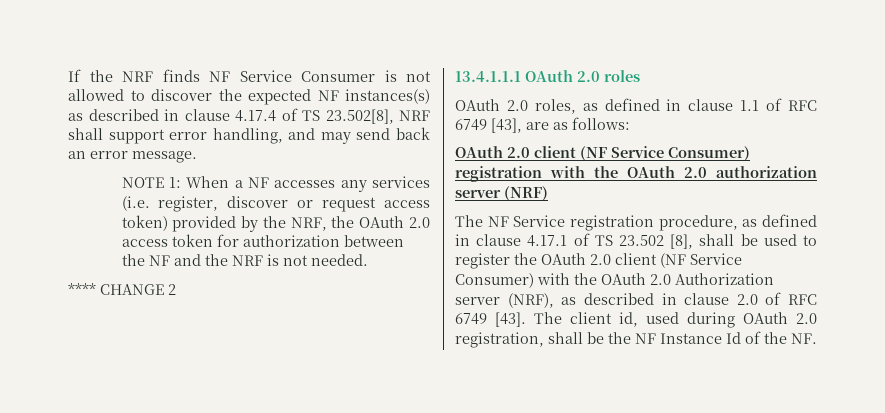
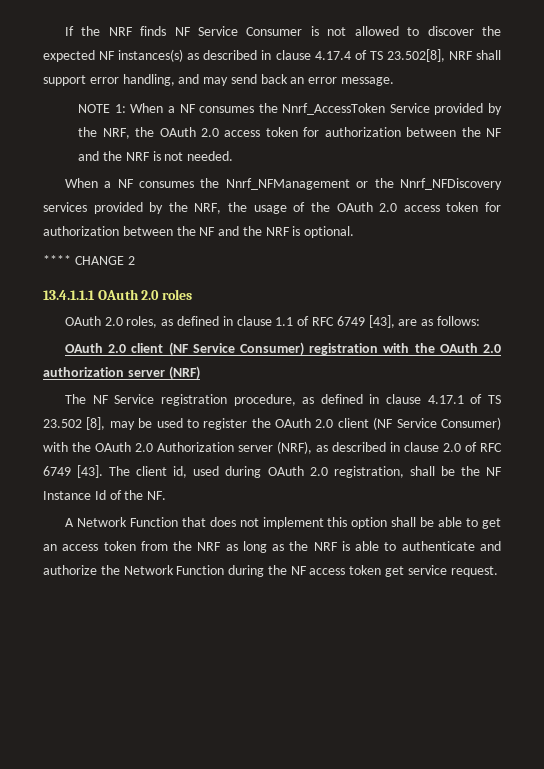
- NOTE 1: When a NF accesses any services (i.e. register, discover or request access token) provided by the NRF, the OAuth 2.0 access token for authorization between the NF and the NRF is not needed.
+ NOTE 1: When a NF consumes the Nnrf_AccessToken Service provided by the NRF, the OAuth 2.0 access token for authorization between the NF and the NRF is not needed.
+ When a NF consumes the Nnrf_NFManagement or the Nnrf_NFDiscovery services provided by the NRF, the usage of the OAuth 2.0 access token for authorization between the NF and the NRF is optional.
- The NF Service registration procedure, as defined in clause 4.17.1 of TS 23.502 [8], shall be used to register the OAuth 2.0 client (NF Service Consumer) with the OAuth 2.0 Authorization server (NRF), as described in clause 2.0 of RFC 6749 [43].
+ The NF Service registration procedure, as defined in clause 4.17.1 of TS 23.502 [8], may be used to register the OAuth 2.0 client (NF Service Consumer) with the OAuth 2.0 Authorization server (NRF), as described in clause 2.0 of RFC 6749 [43].
+ A Network Function that does not implement this option shall be able to get an access token from the NRF as long as the NRF is able to authenticate and authorize the Network Function during the NF access token get service request.

